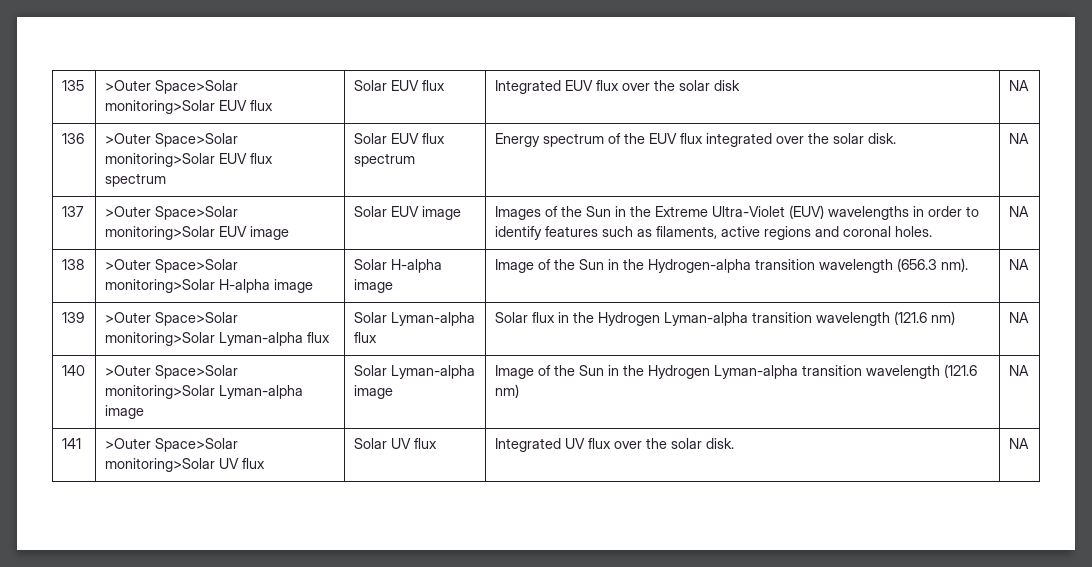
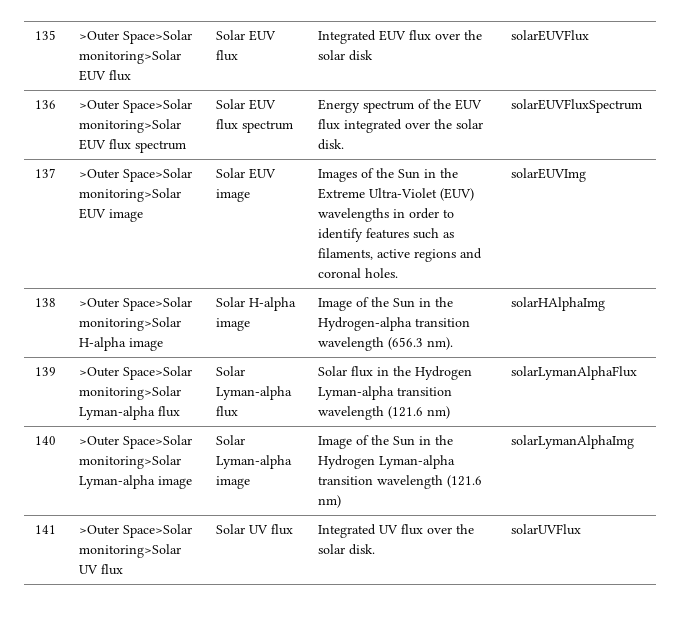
- 135 | >Outer Space>Solar monitoring>Solar EUV flux | Solar EUV flux | Integrated EUV flux over the solar disk | NA
+ 135 | >Outer Space>Solar monitoring>Solar EUV flux | Solar EUV flux | Integrated EUV flux over the solar disk | solarEUVFlux
- 136 | >Outer Space>Solar monitoring>Solar EUV flux spectrum | Solar EUV flux spectrum | Energy spectrum of the EUV flux integrated over the solar disk. | NA
+ 136 | >Outer Space>Solar monitoring>Solar EUV flux spectrum | Solar EUV flux spectrum | Energy spectrum of the EUV flux integrated over the solar disk. | solarEUVFluxSpectrum
- 137 | >Outer Space>Solar monitoring>Solar EUV image | Solar EUV image | Images of the Sun in the Extreme Ultra-Violet (EUV) wavelengths in order to identify features such as filaments, active regions and coronal holes. | NA
+ 137 | >Outer Space>Solar monitoring>Solar EUV image | Solar EUV image | Images of the Sun in the Extreme Ultra-Violet (EUV) wavelengths in order to identify features such as filaments, active regions and coronal holes. | solarEUVImg
- 138 | >Outer Space>Solar monitoring>Solar H-alpha image | Solar H-alpha image | Image of the Sun in the Hydrogen-alpha transition wavelength (656.3 nm). | NA
+ 138 | >Outer Space>Solar monitoring>Solar H-alpha image | Solar H-alpha image | Image of the Sun in the Hydrogen-alpha transition wavelength (656.3 nm). | solarHAlphaImg
- 139 | >Outer Space>Solar monitoring>Solar Lyman-alpha flux | Solar Lyman-alpha flux | Solar flux in the Hydrogen Lyman-alpha transition wavelength (121.6 nm) | NA
+ 139 | >Outer Space>Solar monitoring>Solar Lyman-alpha flux | Solar Lyman-alpha flux | Solar flux in the Hydrogen Lyman-alpha transition wavelength (121.6 nm) | solarLymanAlphaFlux
- 140 | >Outer Space>Solar monitoring>Solar Lyman-alpha image | Solar Lyman-alpha image | Image of the Sun in the Hydrogen Lyman-alpha transition wavelength (121.6 nm) | NA
+ 140 | >Outer Space>Solar monitoring>Solar Lyman-alpha image | Solar Lyman-alpha image | Image of the Sun in the Hydrogen Lyman-alpha transition wavelength (121.6 nm) | solarLymanAlphaImg
- 141 | >Outer Space>Solar monitoring>Solar UV flux | Solar UV flux | Integrated UV flux over the solar disk. | NA
+ 141 | >Outer Space>Solar monitoring>Solar UV flux | Solar UV flux | Integrated UV flux over the solar disk. | solarUVFlux

